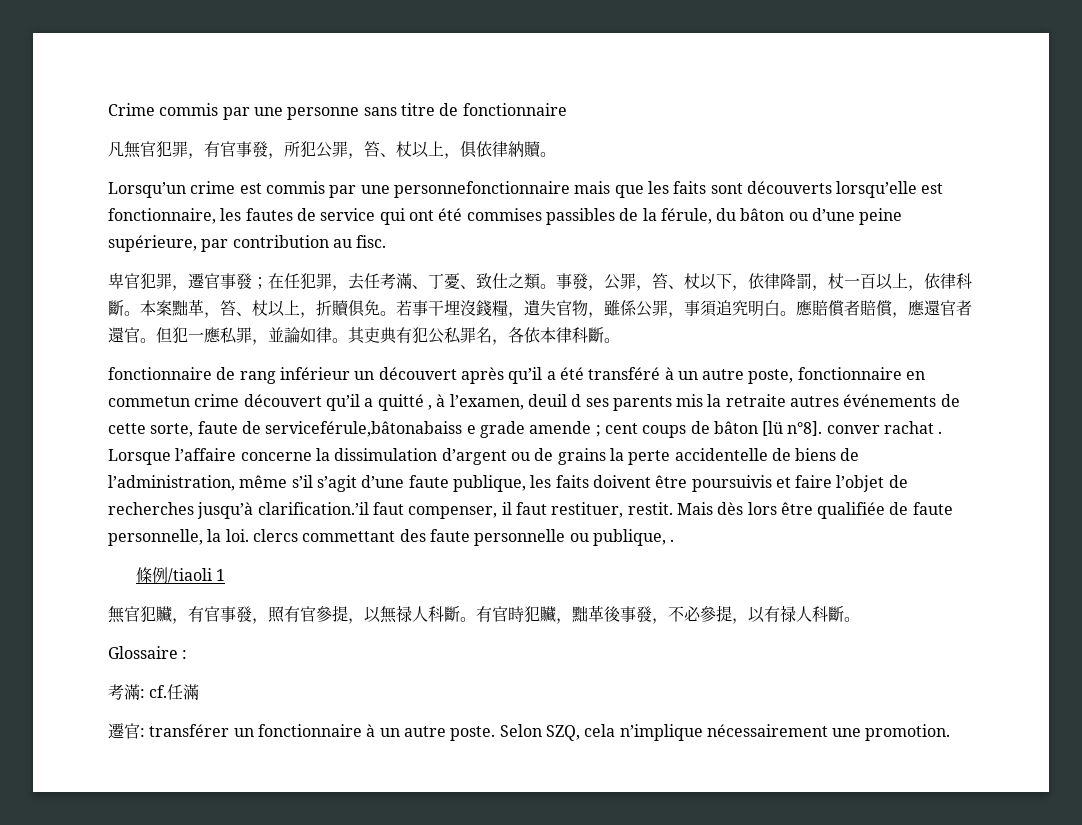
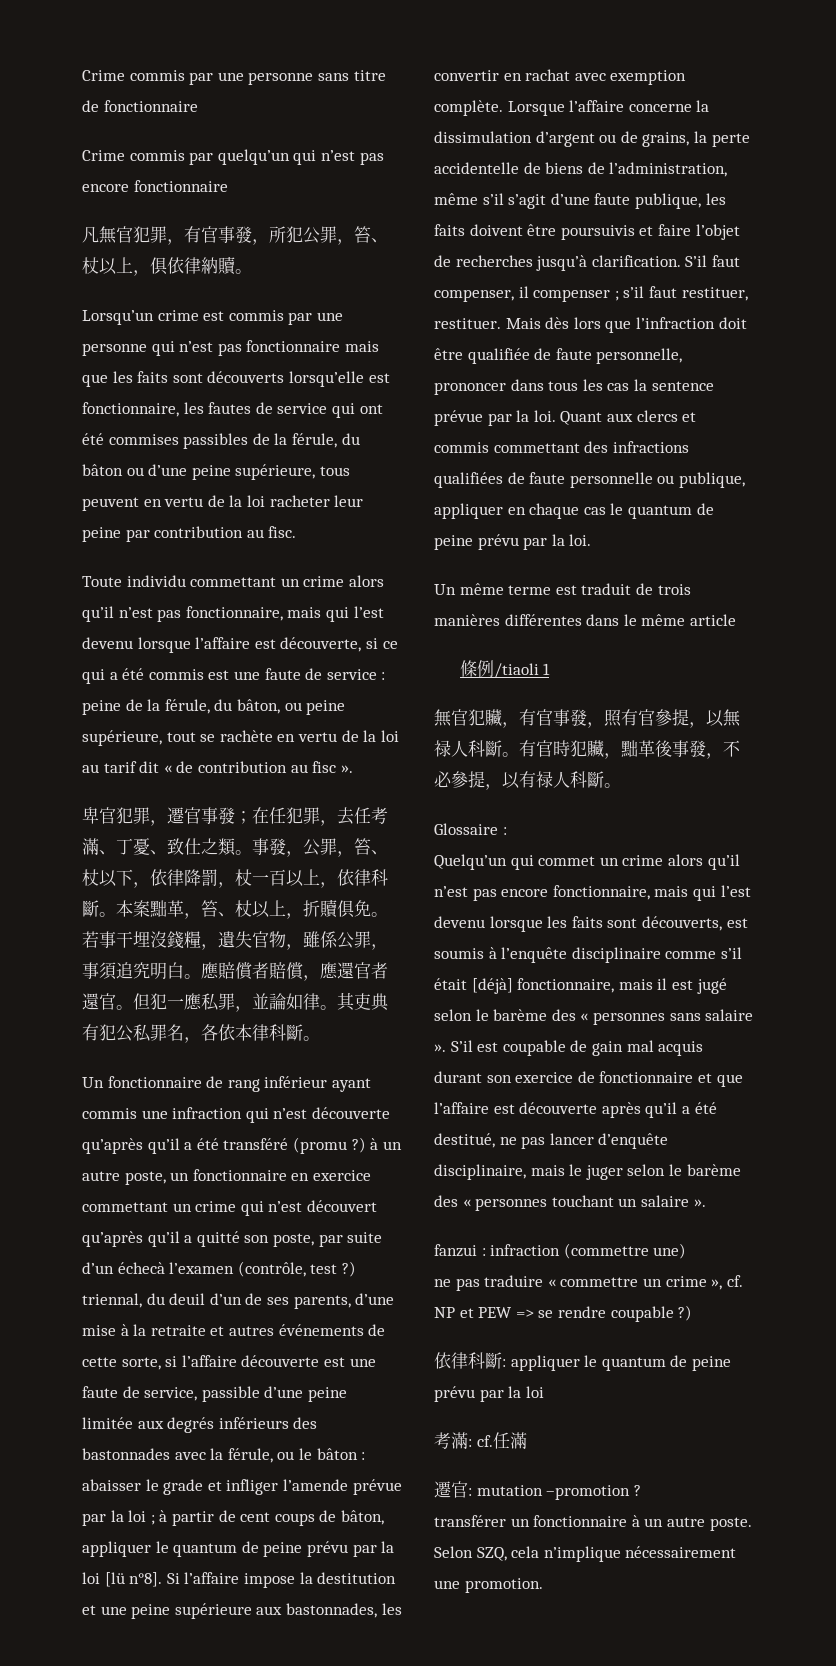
+ Crime commis par quelqu’un qui n’est pas encore fonctionnaire
- Lorsqu’un crime est commis par une personnefonctionnaire mais que les faits sont découverts lorsqu’elle est fonctionnaire, les fautes de service qui ont été commises passibles de la férule, du bâton ou d’une peine supérieure, par contribution au fisc.
+ Lorsqu’un crime est commis par une personne qui n’est pas fonctionnaire mais que les faits sont découverts lorsqu’elle est fonctionnaire, les fautes de service qui ont été commises passibles de la férule, du bâton ou d’une peine supérieure, tous peuvent en vertu de la loi racheter leur peine par contribution au fisc.
+ Toute individu commettant un crime alors qu’il n’est pas fonctionnaire, mais qui l’est devenu lorsque l’affaire est découverte, si ce qui a été commis est une faute de service : peine de la férule, du bâton, ou peine supérieure, tout se rachète en vertu de la loi au tarif dit « de contribution au fisc ».
- fonctionnaire de rang inférieur un découvert après qu’il a été transféré à un autre poste, fonctionnaire en commetun crime découvert qu’il a quitté , à l’examen, deuil d ses parents mis la retraite autres événements de cette sorte, faute de serviceférule,bâtonabaiss e grade amende ; cent coups de bâton [lü n°8]. conver rachat .
+ Un fonctionnaire de rang inférieur ayant commis une infraction qui n’est découverte qu’après qu’il a été transféré (promu ?) à un autre poste, un fonctionnaire en exercice commettant un crime qui n’est découvert qu’après qu’il a quitté son poste, par suite d’un échecà l’examen (contrôle, test ?) triennal, du deuil d’un de ses parents, d’une mise à la retraite et autres événements de cette sorte, si l’affaire découverte est une faute de service, passible d’une peine limitée aux degrés inférieurs des bastonnades avec la férule, ou le bâton : abaisser le grade et infliger l’amende prévue par la loi ; à partir de cent coups de bâton, appliquer le quantum de peine prévu par la loi [lü n°8]. Si l’affaire impose la destitution et une peine supérieure aux bastonnades, les convertir en rachat avec exemption complète.
- Lorsque l’affaire concerne la dissimulation d’argent ou de grains la perte accidentelle de biens de l’administration, même s’il s’agit d’une faute publique, les faits doivent être poursuivis et faire l’objet de recherches jusqu’à clarification.’il faut compenser, il faut restituer, restit.
+ Lorsque l’affaire concerne la dissimulation d’argent ou de grains, la perte accidentelle de biens de l’administration, même s’il s’agit d’une faute publique, les faits doivent être poursuivis et faire l’objet de recherches jusqu’à clarification. S’il faut compenser, il compenser ; s’il faut restituer, restituer.
- Mais dès lors être qualifiée de faute personnelle, la loi. clercs commettant des faute personnelle ou publique, .
+ Mais dès lors que l’infraction doit être qualifiée de faute personnelle, prononcer dans tous les cas la sentence prévue par la loi. Quant aux clercs et commis commettant des infractions qualifiées de faute personnelle ou publique, appliquer en chaque cas le quantum de peine prévu par la loi.
+ Un même terme est traduit de trois manières différentes dans le même article
+ Quelqu’un qui commet un crime alors qu’il n’est pas encore fonctionnaire, mais qui l’est devenu lorsque les faits sont découverts, est soumis à l’enquête disciplinaire comme s’il était [déjà] fonctionnaire, mais il est jugé selon le barème des « personnes sans salaire ». S’il est coupable de gain mal acquis durant son exercice de fonctionnaire et que l’affaire est découverte après qu’il a été destitué, ne pas lancer d’enquête disciplinaire, mais le juger selon le barème des « personnes touchant un salaire ».
+ fanzui : infraction (commettre une)
+ ne pas traduire « commettre un crime », cf. NP et PEW => se rendre coupable ?)
+ 依律科斷: appliquer le quantum de peine prévu par la loi
- 遷官: transférer un fonctionnaire à un autre poste.
+ 遷官: mutation –promotion ?
+ transférer un fonctionnaire à un autre poste.

